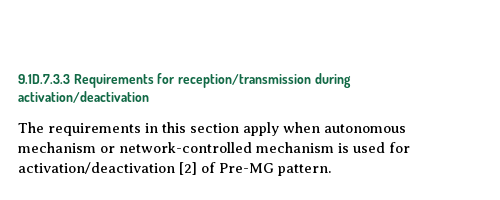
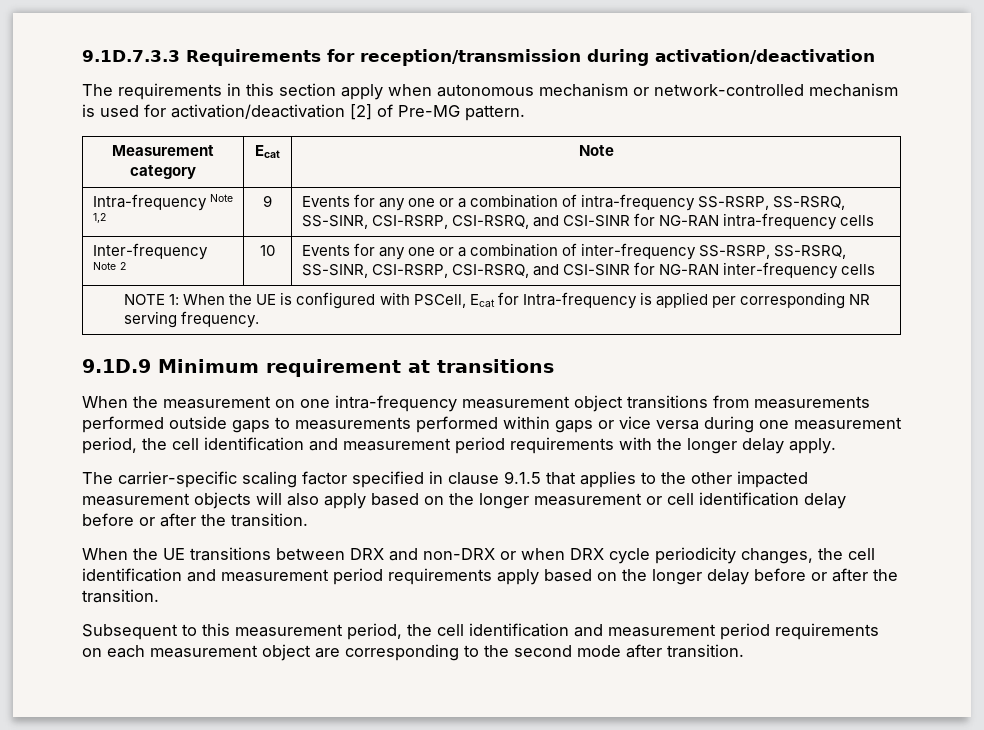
+ Measurement category | Ecat | Note
+ Intra-frequency Note 1,2 | 9 | Events for any one or a combination of intra-frequency SS-RSRP, SS-RSRQ, SS-SINR, CSI-RSRP, CSI-RSRQ, and CSI-SINR for NG-RAN intra-frequency cells
+ Inter-frequency Note 2 | 10 | Events for any one or a combination of inter-frequency SS-RSRP, SS-RSRQ, SS-SINR, CSI-RSRP, CSI-RSRQ, and CSI-SINR for NG-RAN inter-frequency cells
+ NOTE 1: When the UE is configured with PSCell, Ecat for Intra-frequency is applied per corresponding NR serving frequency.
+ 9.1D.9 Minimum requirement at transitions
+ When the measurement on one intra-frequency measurement object transitions from measurements performed outside gaps to measurements performed within gaps or vice versa during one measurement period, the cell identification and measurement period requirements with the longer delay apply.
+ The carrier-specific scaling factor specified in clause 9.1.5 that applies to the other impacted measurement objects will also apply based on the longer measurement or cell identification delay before or after the transition.
+ When the UE transitions between DRX and non-DRX or when DRX cycle periodicity changes, the cell identification and measurement period requirements apply based on the longer delay before or after the transition.
+ Subsequent to this measurement period, the cell identification and measurement period requirements on each measurement object are corresponding to the second mode after transition.

